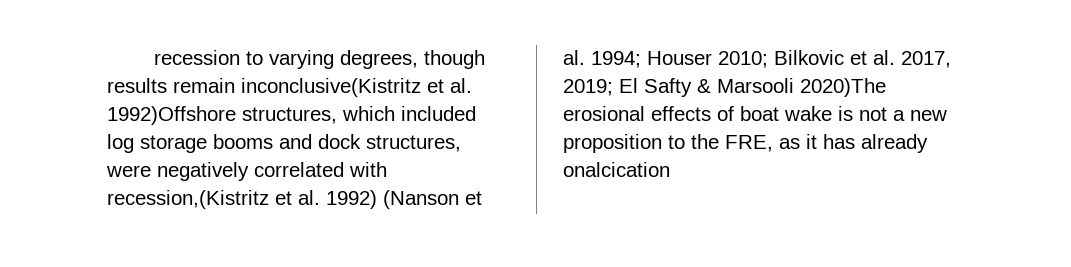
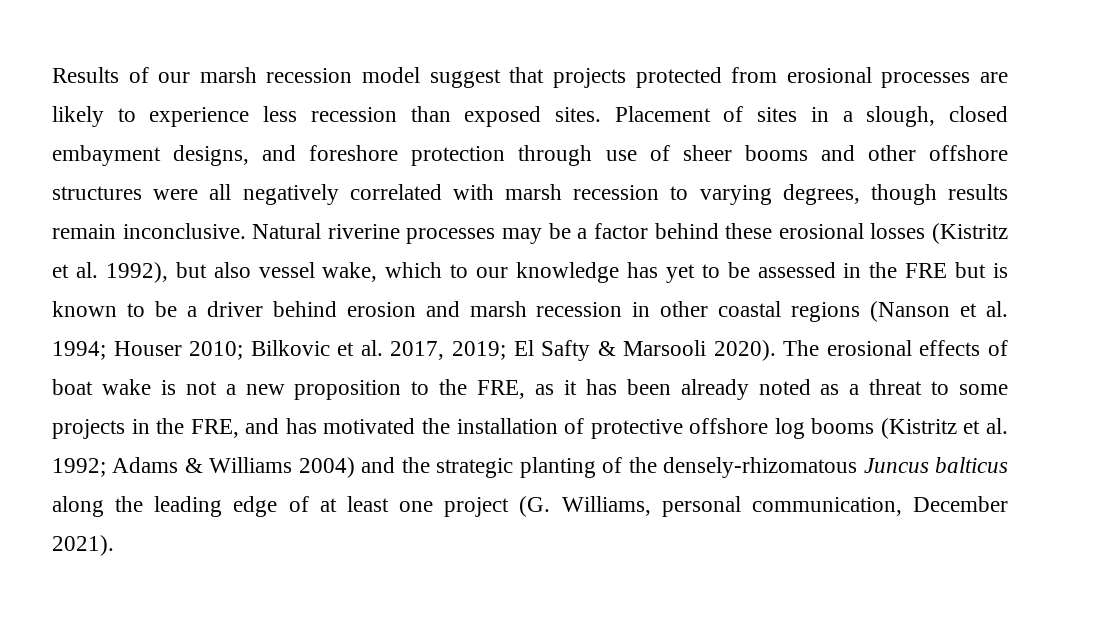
- recession to varying degrees, though results remain inconclusive(Kistritz et al. 1992)Offshore structures, which included log storage booms and dock structures, were negatively correlated with recession,(Kistritz et al. 1992) (Nanson et al. 1994; Houser 2010; Bilkovic et al. 2017, 2019; El Safty & Marsooli 2020)The erosional effects of boat wake is not a new proposition to the FRE, as it has already onalcication
+ Results of our marsh recession model suggest that projects protected from erosional processes are likely to experience less recession than exposed sites. Placement of sites in a slough, closed embayment designs, and foreshore protection through use of sheer booms and other offshore structures were all negatively correlated with marsh recession to varying degrees, though results remain inconclusive. Natural riverine processes may be a factor behind these erosional losses (Kistritz et al. 1992), but also vessel wake, which to our knowledge has yet to be assessed in the FRE but is known to be a driver behind erosion and marsh recession in other coastal regions (Nanson et al. 1994; Houser 2010; Bilkovic et al. 2017, 2019; El Safty & Marsooli 2020). The erosional effects of boat wake is not a new proposition to the FRE, as it has been already noted as a threat to some projects in the FRE, and has motivated the installation of protective offshore log booms (Kistritz et al. 1992; Adams & Williams 2004) and the strategic planting of the densely-rhizomatous Juncus balticus along the leading edge of at least one project (G. Williams, personal communication, December 2021).

